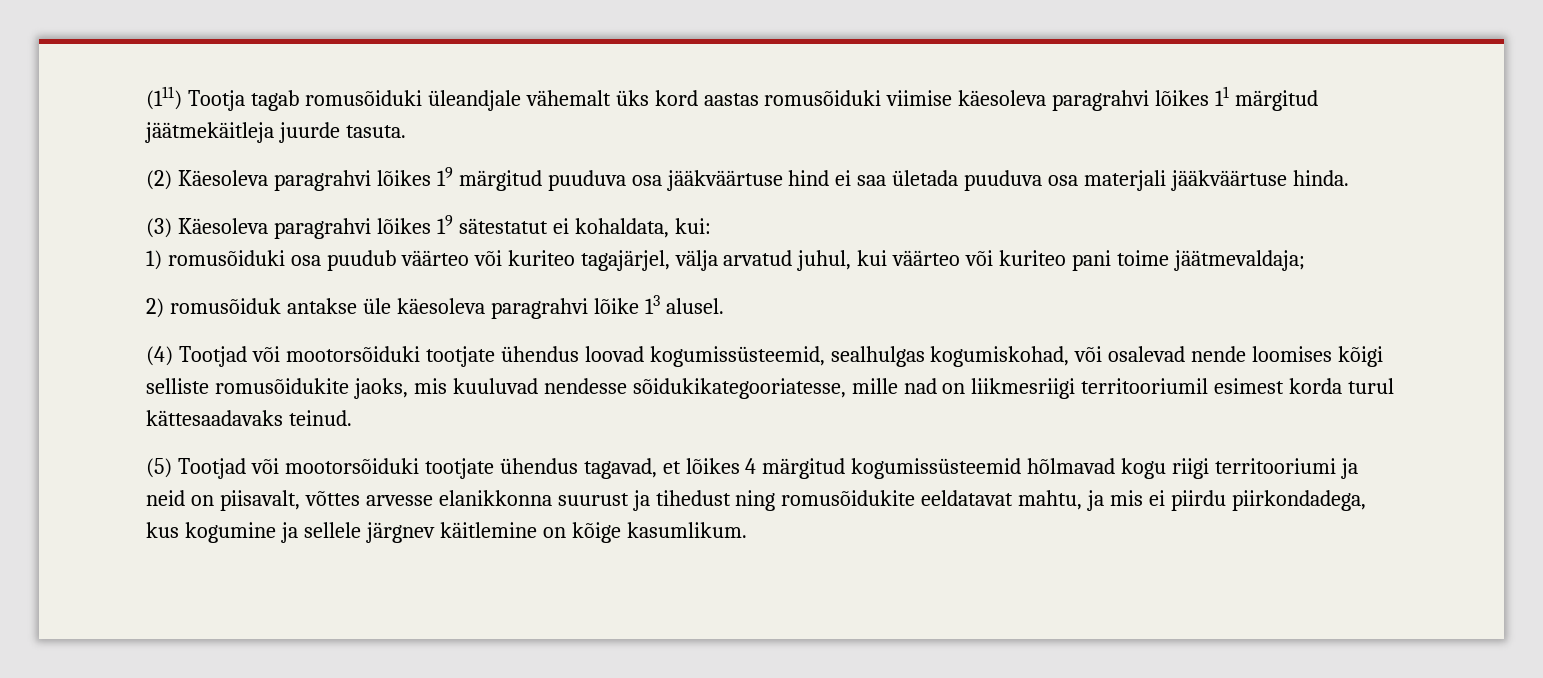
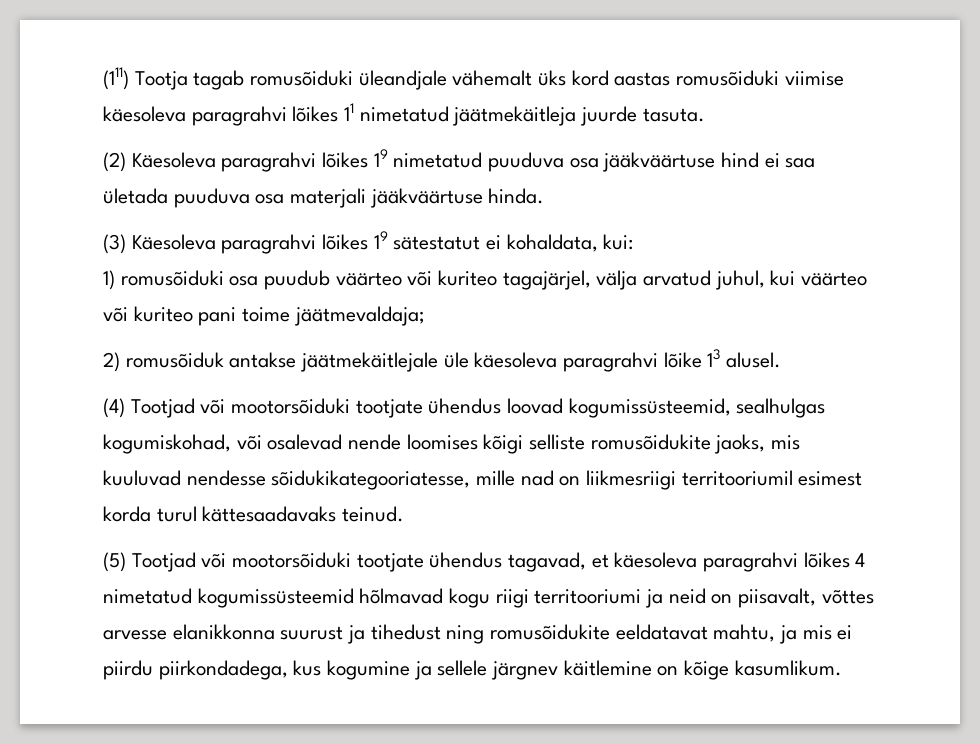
- (111) Tootja tagab romusõiduki üleandjale vähemalt üks kord aastas romusõiduki viimise käesoleva paragrahvi lõikes 11 märgitud jäätmekäitleja juurde tasuta.
+ (111) Tootja tagab romusõiduki üleandjale vähemalt üks kord aastas romusõiduki viimise käesoleva paragrahvi lõikes 11 nimetatud jäätmekäitleja juurde tasuta.
- (2) Käesoleva paragrahvi lõikes 19 märgitud puuduva osa jääkväärtuse hind ei saa ületada puuduva osa materjali jääkväärtuse hinda.
+ (2) Käesoleva paragrahvi lõikes 19 nimetatud puuduva osa jääkväärtuse hind ei saa ületada puuduva osa materjali jääkväärtuse hinda.
- 2) romusõiduk antakse üle käesoleva paragrahvi lõike 13 alusel.
+ 2) romusõiduk antakse jäätmekäitlejale üle käesoleva paragrahvi lõike 13 alusel.
- (5) Tootjad või mootorsõiduki tootjate ühendus tagavad, et lõikes 4 märgitud kogumissüsteemid hõlmavad kogu riigi territooriumi ja neid on piisavalt, võttes arvesse elanikkonna suurust ja tihedust ning romusõidukite eeldatavat mahtu, ja mis ei piirdu piirkondadega, kus kogumine ja sellele järgnev käitlemine on kõige kasumlikum.
+ (5) Tootjad või mootorsõiduki tootjate ühendus tagavad, et käesoleva paragrahvi lõikes 4 nimetatud kogumissüsteemid hõlmavad kogu riigi territooriumi ja neid on piisavalt, võttes arvesse elanikkonna suurust ja tihedust ning romusõidukite eeldatavat mahtu, ja mis ei piirdu piirkondadega, kus kogumine ja sellele järgnev käitlemine on kõige kasumlikum.

